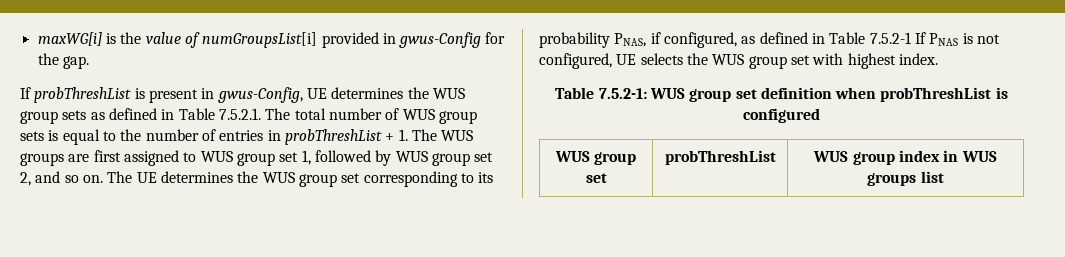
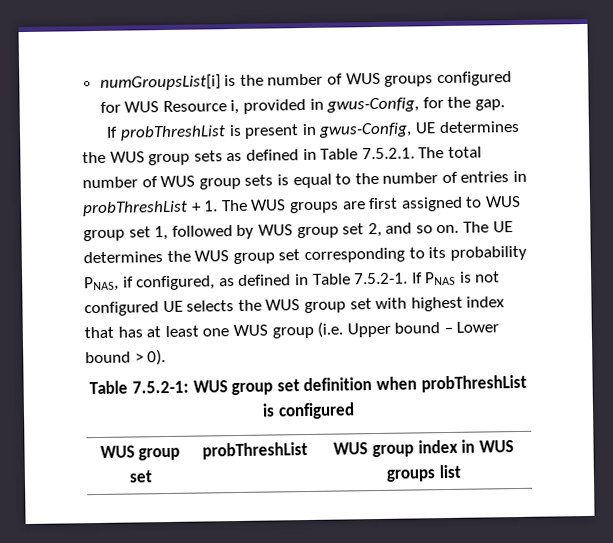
- maxWG[i] is the value of numGroupsList[i] provided in gwus-Config for the gap.
+ numGroupsList[i] is the number of WUS groups configured for WUS Resource i, provided in gwus-Config, for the gap.
- The UE determines the WUS group set corresponding to its probability PNAS, if configured, as defined in Table 7.5.2-1 If PNAS is not configured, UE selects the WUS group set with highest index.
+ The UE determines the WUS group set corresponding to its probability PNAS, if configured, as defined in Table 7.5.2-1. If PNAS is not configured UE selects the WUS group set with highest index that has at least one WUS group (i.e. Upper bound – Lower bound > 0).

